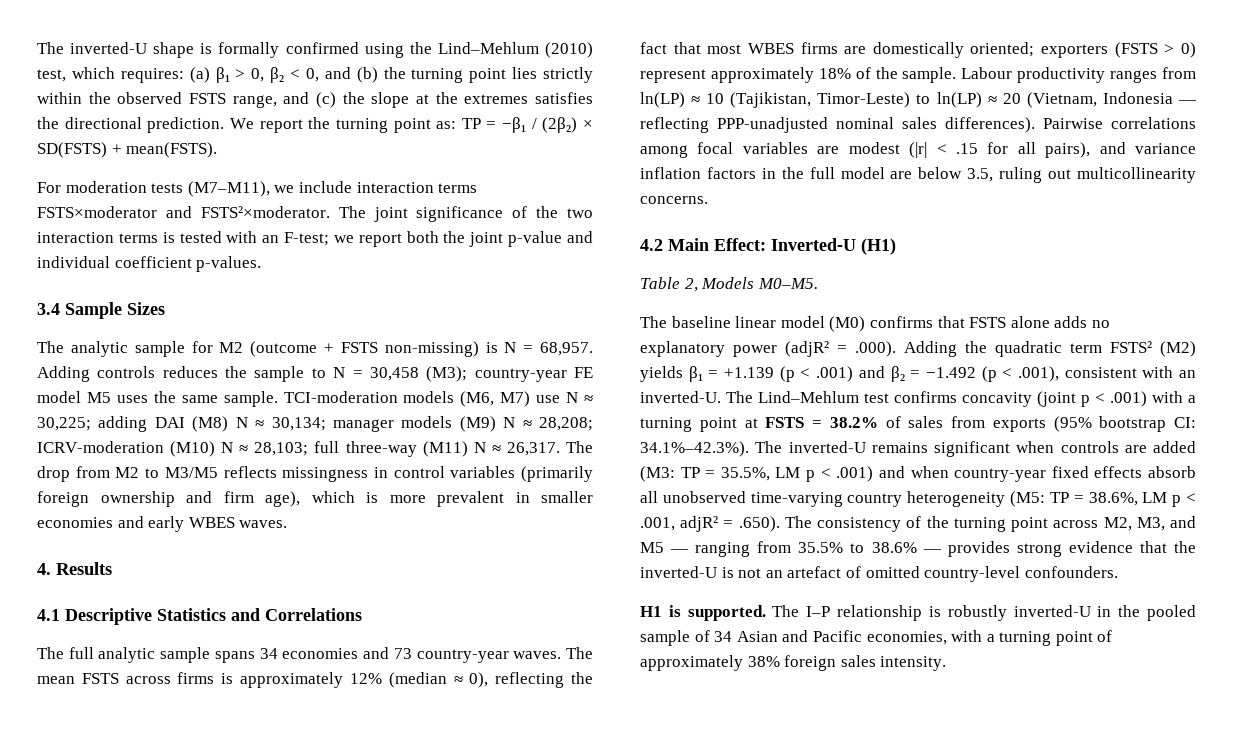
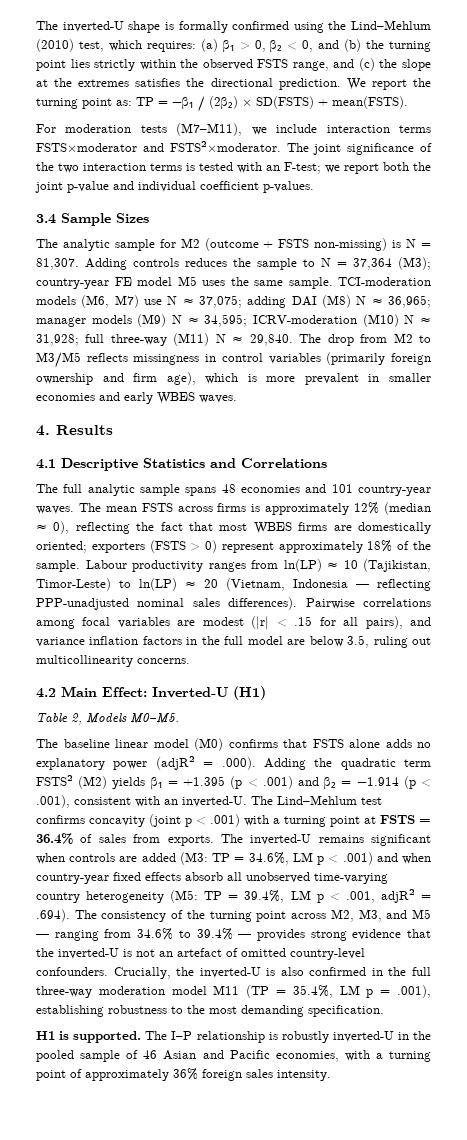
- The analytic sample for M2 (outcome + FSTS non-missing) is N = 68,957.
+ The analytic sample for M2 (outcome + FSTS non-missing) is N = 81,307.
- Adding controls reduces the sample to N = 30,458 (M3); country-year FE model M5 uses the same sample.
+ Adding controls reduces the sample to N = 37,364 (M3); country-year FE model M5 uses the same sample.
- TCI-moderation models (M6, M7) use N ≈ 30,225; adding DAI (M8) N ≈ 30,134; manager models (M9) N ≈ 28,208; ICRV-moderation (M10) N ≈ 28,103; full three-way (M11) N ≈ 26,317.
+ TCI-moderation models (M6, M7) use N ≈ 37,075; adding DAI (M8) N ≈ 36,965; manager models (M9) N ≈ 34,595; ICRV-moderation (M10) N ≈ 31,928; full three-way (M11) N ≈ 29,840.
- The full analytic sample spans 34 economies and 73 country-year waves.
+ The full analytic sample spans 48 economies and 101 country-year waves.
- The baseline linear model (M0) confirms that FSTS alone adds no explanatory power (adjR² = .000). Adding the quadratic term FSTS² (M2) yields β₁ = +1.139 (p < .001) and β₂ = −1.492 (p < .001), consistent with an inverted-U.
+ The baseline linear model (M0) confirms that FSTS alone adds no explanatory power (adjR² = .000). Adding the quadratic term FSTS² (M2) yields β₁ = +1.395 (p < .001) and β₂ = −1.914 (p < .001), consistent with an inverted-U.
- The Lind–Mehlum test confirms concavity (joint p < .001) with a turning point at FSTS = 38.2% of sales from exports (95% bootstrap CI: 34.1%–42.3%). The inverted-U remains significant when controls are added (M3:
+ The Lind–Mehlum test confirms concavity (joint p < .001) with a turning point at FSTS = 36.4% of sales from exports. The inverted-U remains significant when controls are added (M3:
- TP = 35.5%, LM p < .001) and when country-year fixed effects absorb all unobserved time-varying country heterogeneity (M5:
+ TP = 34.6%, LM p < .001) and when country-year fixed effects absorb all unobserved time-varying country heterogeneity (M5:
- TP = 38.6%, LM p < .001, adjR² = .650). The consistency of the turning point across M2, M3, and M5 — ranging from 35.5% to 38.6% — provides strong evidence that the inverted-U is not an artefact of omitted country-level confounders.
+ TP = 39.4%, LM p < .001, adjR² = .694). The consistency of the turning point across M2, M3, and M5 — ranging from 34.6% to 39.4% — provides strong evidence that the inverted-U is not an artefact of omitted country-level confounders. Crucially, the inverted-U is also confirmed in the full three-way moderation model M11 (TP = 35.4%, LM p = .001), establishing robustness to the most demanding specification.
- The I–P relationship is robustly inverted-U in the pooled sample of 34 Asian and Pacific economies, with a turning point of approximately 38% foreign sales intensity.
+ The I–P relationship is robustly inverted-U in the pooled sample of 46 Asian and Pacific economies, with a turning point of approximately 36% foreign sales intensity.

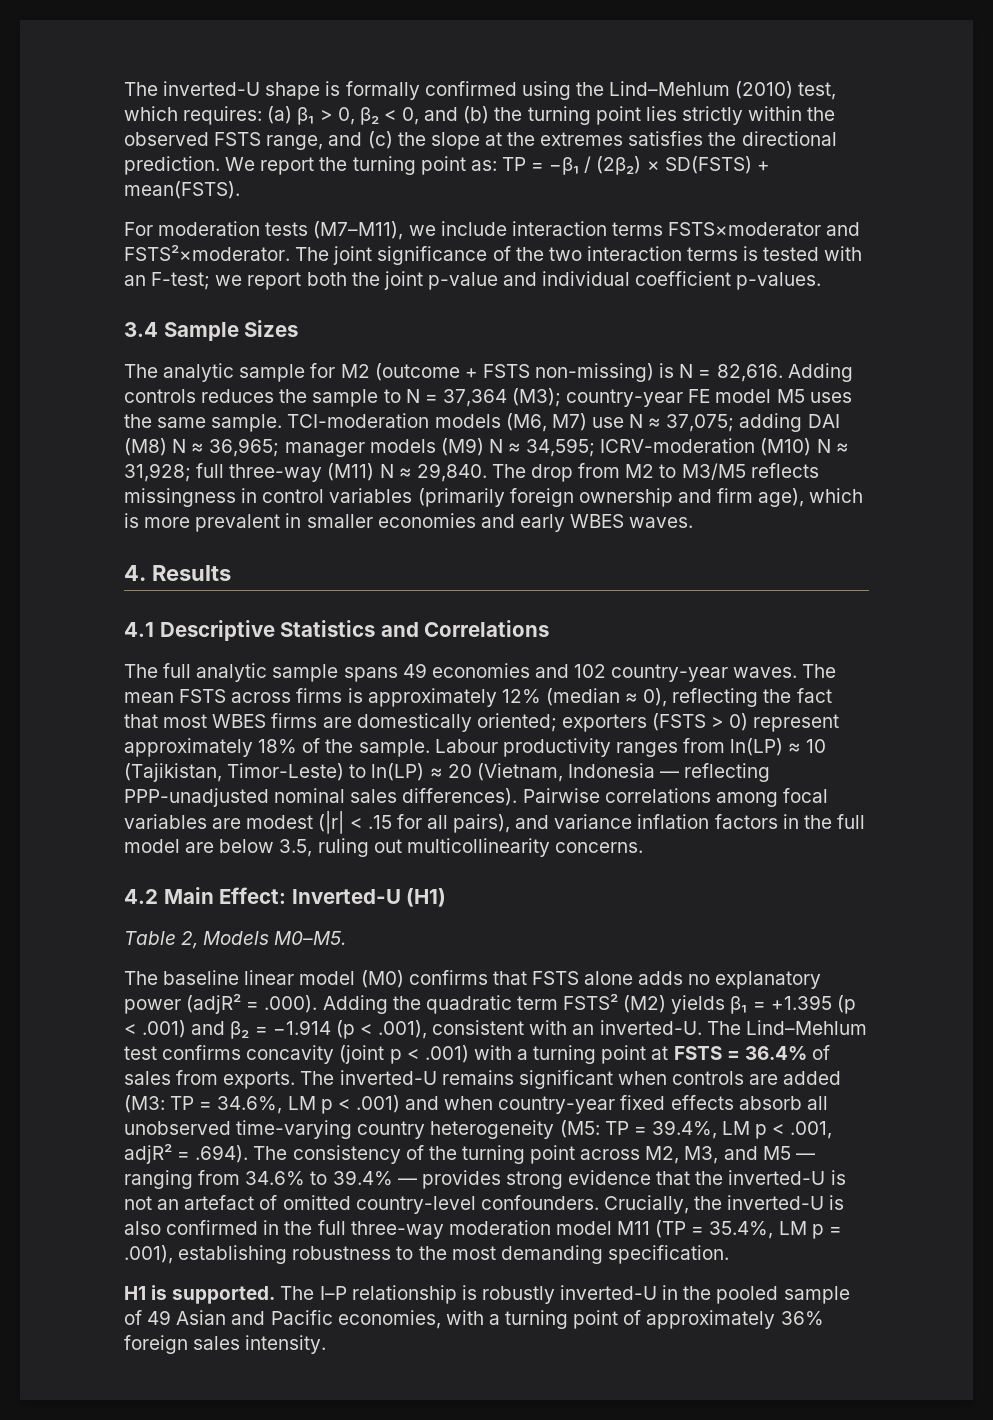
- The analytic sample for M2 (outcome + FSTS non-missing) is N = 81,307.
+ The analytic sample for M2 (outcome + FSTS non-missing) is N = 82,616.
- The full analytic sample spans 48 economies and 101 country-year waves.
+ The full analytic sample spans 49 economies and 102 country-year waves.
- The I–P relationship is robustly inverted-U in the pooled sample of 46 Asian and Pacific economies, with a turning point of approximately 36% foreign sales intensity.
+ The I–P relationship is robustly inverted-U in the pooled sample of 49 Asian and Pacific economies, with a turning point of approximately 36% foreign sales intensity.

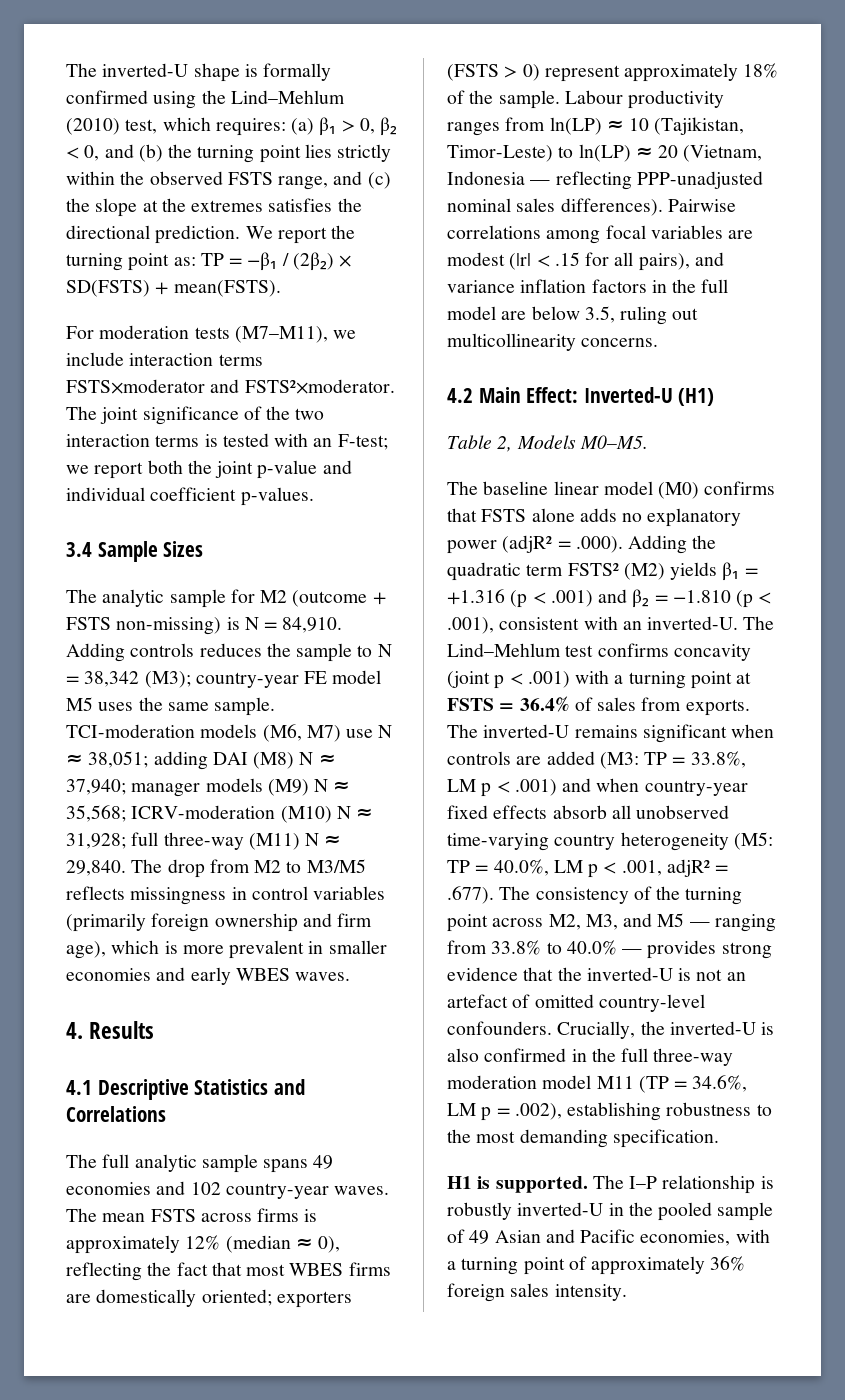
- The analytic sample for M2 (outcome + FSTS non-missing) is N = 82,616.
+ The analytic sample for M2 (outcome + FSTS non-missing) is N = 84,910.
- Adding controls reduces the sample to N = 37,364 (M3); country-year FE model M5 uses the same sample.
+ Adding controls reduces the sample to N = 38,342 (M3); country-year FE model M5 uses the same sample.
- TCI-moderation models (M6, M7) use N ≈ 37,075; adding DAI (M8) N ≈ 36,965; manager models (M9) N ≈ 34,595; ICRV-moderation (M10) N ≈ 31,928; full three-way (M11) N ≈ 29,840.
+ TCI-moderation models (M6, M7) use N ≈ 38,051; adding DAI (M8) N ≈ 37,940; manager models (M9) N ≈ 35,568; ICRV-moderation (M10) N ≈ 31,928; full three-way (M11) N ≈ 29,840.
- The baseline linear model (M0) confirms that FSTS alone adds no explanatory power (adjR² = .000). Adding the quadratic term FSTS² (M2) yields β₁ = +1.395 (p < .001) and β₂ = −1.914 (p < .001), consistent with an inverted-U.
+ The baseline linear model (M0) confirms that FSTS alone adds no explanatory power (adjR² = .000). Adding the quadratic term FSTS² (M2) yields β₁ = +1.316 (p < .001) and β₂ = −1.810 (p < .001), consistent with an inverted-U.
- TP = 34.6%, LM p < .001) and when country-year fixed effects absorb all unobserved time-varying country heterogeneity (M5:
+ TP = 33.8%, LM p < .001) and when country-year fixed effects absorb all unobserved time-varying country heterogeneity (M5:
- TP = 39.4%, LM p < .001, adjR² = .694). The consistency of the turning point across M2, M3, and M5 — ranging from 34.6% to 39.4% — provides strong evidence that the inverted-U is not an artefact of omitted country-level confounders.
+ TP = 40.0%, LM p < .001, adjR² = .677). The consistency of the turning point across M2, M3, and M5 — ranging from 33.8% to 40.0% — provides strong evidence that the inverted-U is not an artefact of omitted country-level confounders.
- Crucially, the inverted-U is also confirmed in the full three-way moderation model M11 (TP = 35.4%, LM p = .001), establishing robustness to the most demanding specification.
+ Crucially, the inverted-U is also confirmed in the full three-way moderation model M11 (TP = 34.6%, LM p = .002), establishing robustness to the most demanding specification.

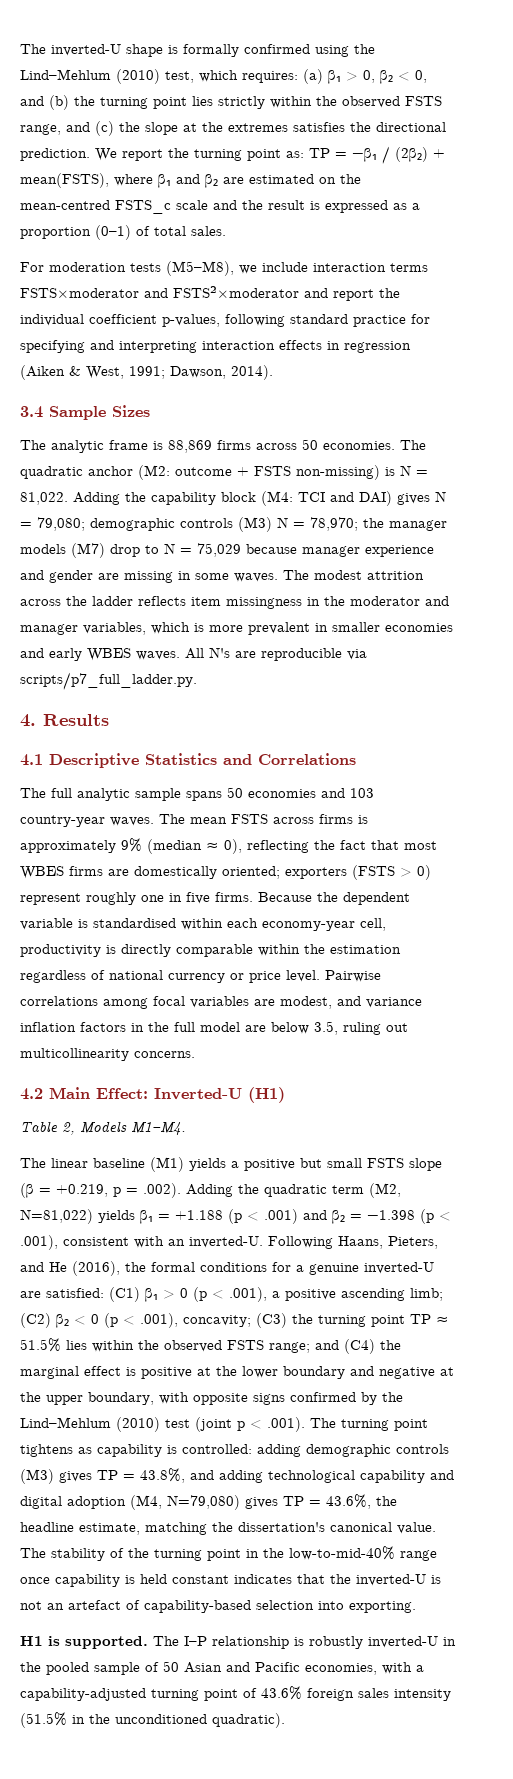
- We report the turning point as: TP = −β₁ / (2β₂) × SD(FSTS) + mean(FSTS).
+ We report the turning point as: TP = −β₁ / (2β₂) + mean(FSTS), where β₁ and β₂ are estimated on the mean-centred FSTS_c scale and the result is expressed as a proportion (0–1) of total sales.
- For moderation tests (M7–M11), we include interaction terms FSTS×moderator and FSTS²×moderator. The joint significance of the two interaction terms is tested with an F-test; we report both the joint p-value and individual coefficient p-values.
+ For moderation tests (M5–M8), we include interaction terms FSTS×moderator and FSTS²×moderator and report the individual coefficient p-values, following standard practice for specifying and interpreting interaction effects in regression (Aiken & West, 1991; Dawson, 2014).
- The analytic sample for M2 (outcome + FSTS non-missing) is N = 84,910. Adding controls reduces the sample to N = 38,342 (M3); country-year FE model M5 uses the same sample. TCI-moderation models (M6, M7) use N ≈ 38,051; adding DAI (M8) N ≈ 37,940; manager models (M9) N ≈ 35,568; ICRV-moderation (M10) N ≈ 31,928; full three-way (M11) N ≈ 29,840. The drop from M2 to M3/M5 reflects missingness in control variables (primarily foreign ownership and firm age), which is more prevalent in smaller economies and early WBES waves.
+ The analytic frame is 88,869 firms across 50 economies. The quadratic anchor (M2: outcome + FSTS non-missing) is N = 81,022. Adding the capability block (M4: TCI and DAI) gives N = 79,080; demographic controls (M3) N = 78,970; the manager models (M7) drop to N = 75,029 because manager experience and gender are missing in some waves. The modest attrition across the ladder reflects item missingness in the moderator and manager variables, which is more prevalent in smaller economies and early WBES waves. All N's are reproducible via scripts/p7_full_ladder.py.
- The full analytic sample spans 49 economies and 102 country-year waves.
+ The full analytic sample spans 50 economies and 103 country-year waves.
- The mean FSTS across firms is approximately 12% (median ≈ 0), reflecting the fact that most WBES firms are domestically oriented; exporters (FSTS > 0) represent approximately 18% of the sample. Labour productivity ranges from ln(LP) ≈ 10 (Tajikistan, Timor-Leste) to ln(LP) ≈ 20 (Vietnam, Indonesia — reflecting PPP-unadjusted nominal sales differences).
+ The mean FSTS across firms is approximately 9% (median ≈ 0), reflecting the fact that most WBES firms are domestically oriented; exporters (FSTS > 0) represent roughly one in five firms. Because the dependent variable is standardised within each economy-year cell, productivity is directly comparable within the estimation regardless of national currency or price level.
- Pairwise correlations among focal variables are modest (|r| < .15 for all pairs), and variance inflation factors in the full model are below 3.5, ruling out multicollinearity concerns.
+ Pairwise correlations among focal variables are modest, and variance inflation factors in the full model are below 3.5, ruling out multicollinearity concerns.
- Table 2, Models M0–M5.
- The baseline linear model (M0) confirms that FSTS alone adds no explanatory power (adjR² = .000). Adding the quadratic term FSTS² (M2) yields β₁ = +1.316 (p < .001) and β₂ = −1.810 (p < .001), consistent with an inverted-U.
+ Table 2, Models M1–M4.
+ The linear baseline (M1) yields a positive but small FSTS slope (β = +0.219, p = .002). Adding the quadratic term (M2, N=81,022) yields β₁ = +1.188 (p < .001) and β₂ = −1.398 (p < .001), consistent with an inverted-U.
- The Lind–Mehlum test confirms concavity (joint p < .001) with a turning point at FSTS = 36.4% of sales from exports. The inverted-U remains significant when controls are added (M3: TP = 33.8%, LM p < .001) and when country-year fixed effects absorb all unobserved time-varying country heterogeneity (M5: TP = 40.0%, LM p < .001, adjR² = .677). The consistency of the turning point across M2, M3, and M5 — ranging from 33.8% to 40.0% — provides strong evidence that the inverted-U is not an artefact of omitted country-level confounders. Crucially, the inverted-U is also confirmed in the full three-way moderation model M11 (TP = 34.6%, LM p = .002), establishing robustness to the most demanding specification.
+ Following Haans, Pieters, and He (2016), the formal conditions for a genuine inverted-U are satisfied: (C1) β₁ > 0 (p < .001), a positive ascending limb; (C2) β₂ < 0 (p < .001), concavity; (C3) the turning point TP ≈ 51.5% lies within the observed FSTS range; and (C4) the marginal effect is positive at the lower boundary and negative at the upper boundary, with opposite signs confirmed by the Lind–Mehlum (2010) test (joint p < .001). The turning point tightens as capability is controlled: adding demographic controls (M3) gives TP = 43.8%, and adding technological capability and digital adoption (M4, N=79,080) gives TP = 43.6%, the headline estimate, matching the dissertation's canonical value. The stability of the turning point in the low-to-mid-40% range once capability is held constant indicates that the inverted-U is not an artefact of capability-based selection into exporting.
- The I–P relationship is robustly inverted-U in the pooled sample of 49 Asian and Pacific economies, with a turning point of approximately 36% foreign sales intensity.
+ The I–P relationship is robustly inverted-U in the pooled sample of 50 Asian and Pacific economies, with a capability-adjusted turning point of 43.6% foreign sales intensity (51.5% in the unconditioned quadratic).

